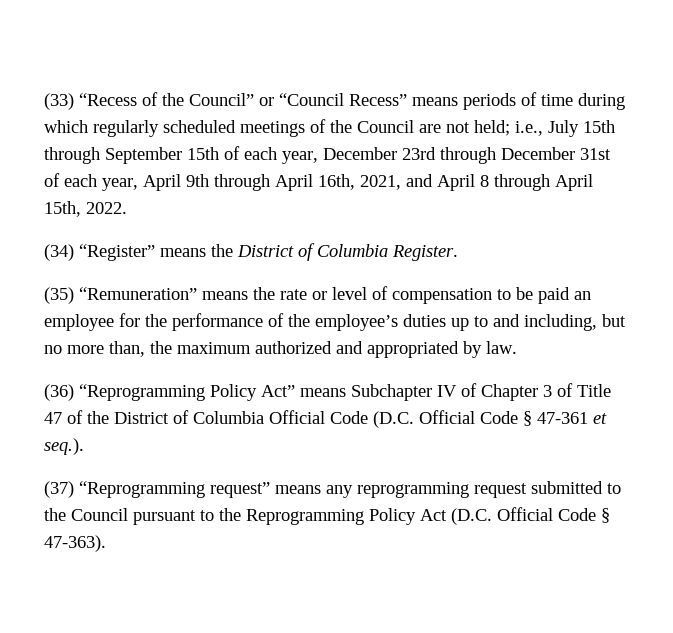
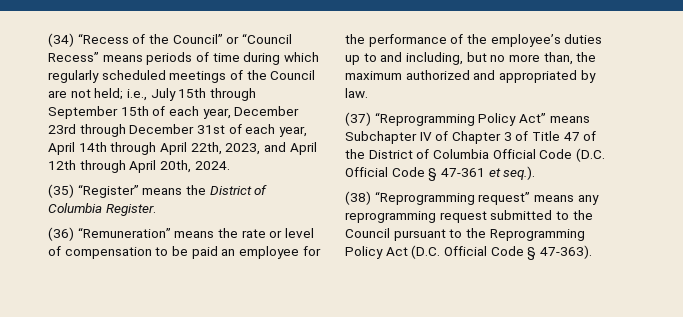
- (33) “Recess of the Council” or “Council Recess” means periods of time during which regularly scheduled meetings of the Council are not held; i.e., July 15th through September 15th of each year, December 23rd through December 31st of each year, April 9th through April 16th, 2021, and April 8 through April 15th, 2022.
- (34) “Register” means the District of Columbia Register.
+ (34) “Recess of the Council” or “Council Recess” means periods of time during which regularly scheduled meetings of the Council are not held; i.e., July 15th through September 15th of each year, December 23rd through December 31st of each year, April 14th through April 22th, 2023, and April 12th through April 20th, 2024.
+ (35) “Register” means the District of Columbia Register.
- (35) “Remuneration” means the rate or level of compensation to be paid an employee for the performance of the employee’s duties up to and including, but no more than, the maximum authorized and appropriated by law.
+ (36) “Remuneration” means the rate or level of compensation to be paid an employee for the performance of the employee’s duties up to and including, but no more than, the maximum authorized and appropriated by law.
- (36) “Reprogramming Policy Act” means Subchapter IV of Chapter 3 of Title 47 of the District of Columbia Official Code (D.C. Official Code § 47-361 et seq.).
+ (37) “Reprogramming Policy Act” means Subchapter IV of Chapter 3 of Title 47 of the District of Columbia Official Code (D.C. Official Code § 47-361 et seq.).
- (37) “Reprogramming request” means any reprogramming request submitted to the Council pursuant to the Reprogramming Policy Act (D.C. Official Code § 47-363).
+ (38) “Reprogramming request” means any reprogramming request submitted to the Council pursuant to the Reprogramming Policy Act (D.C. Official Code § 47-363).

